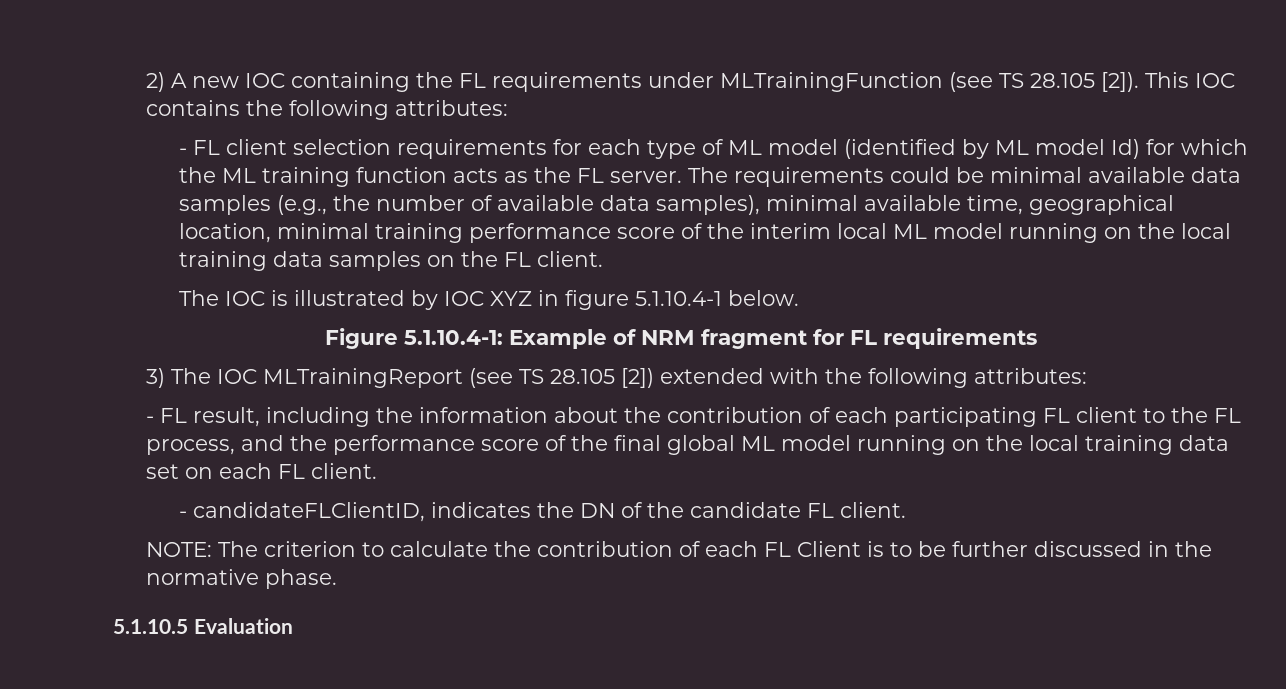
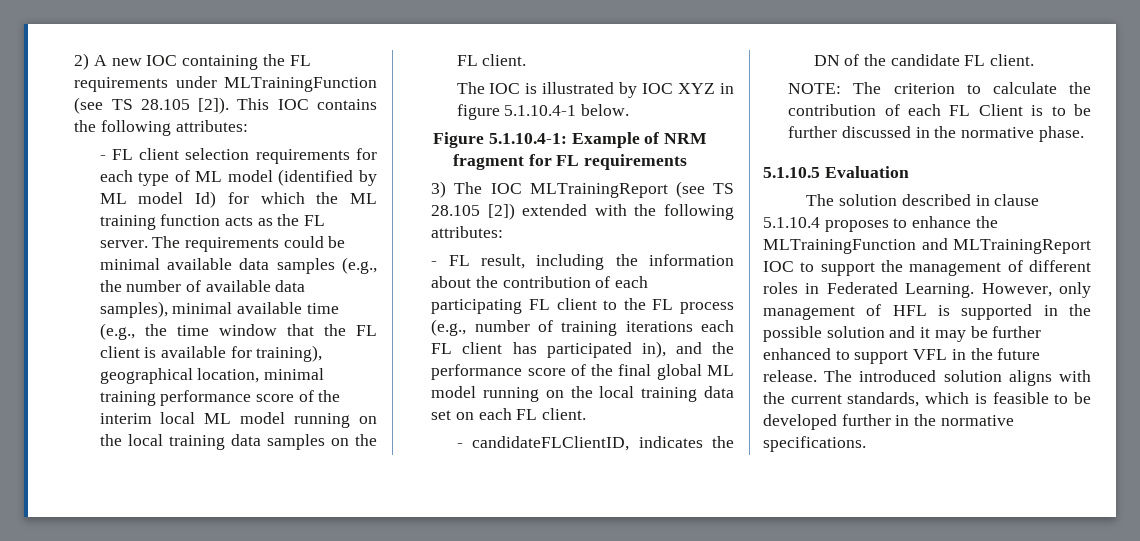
- The requirements could be minimal available data samples (e.g., the number of available data samples), minimal available time, geographical location, minimal training performance score of the interim local ML model running on the local training data samples on the FL client.
+ The requirements could be minimal available data samples (e.g., the number of available data samples), minimal available time (e.g., the time window that the FL client is available for training), geographical location, minimal training performance score of the interim local ML model running on the local training data samples on the FL client.
- - FL result, including the information about the contribution of each participating FL client to the FL process, and the performance score of the final global ML model running on the local training data set on each FL client.
+ - FL result, including the information about the contribution of each participating FL client to the FL process (e.g., number of training iterations each FL client has participated in), and the performance score of the final global ML model running on the local training data set on each FL client.
+ The solution described in clause 5.1.10.4 proposes to enhance the MLTrainingFunction and MLTrainingReport IOC to support the management of different roles in Federated Learning. However, only management of HFL is supported in the possible solution and it may be further enhanced to support VFL in the future release. The introduced solution aligns with the current standards, which is feasible to be developed further in the normative specifications.

